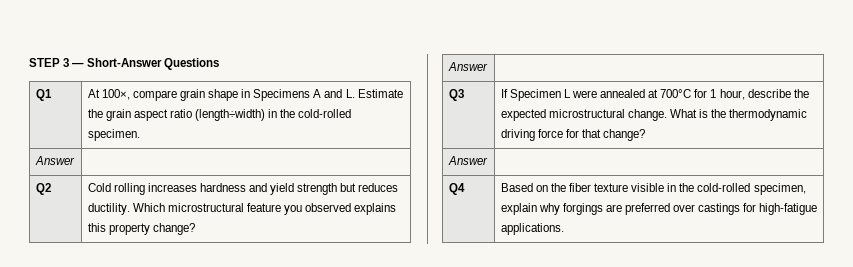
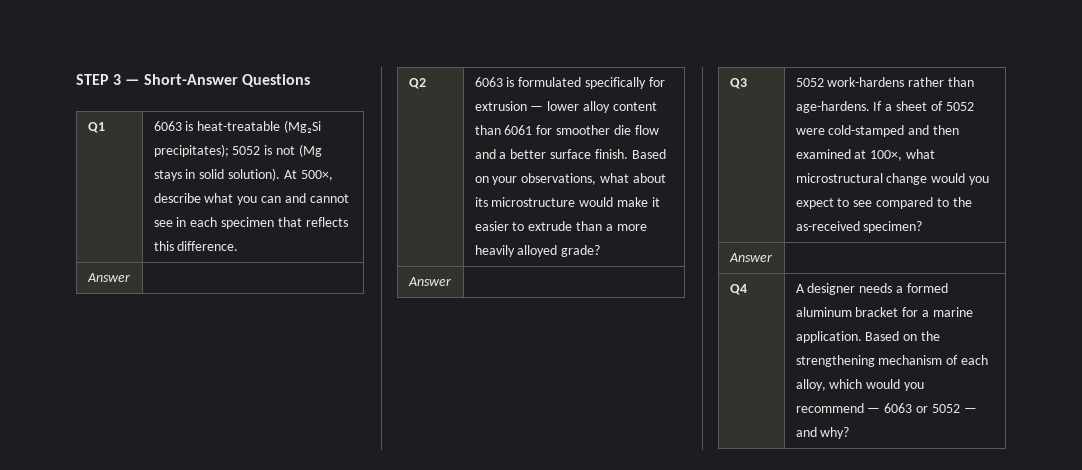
- Q1 | At 100×, compare grain shape in Specimens A and L. Estimate the grain aspect ratio (length÷width) in the cold-rolled specimen.
+ Q1 | 6063 is heat-treatable (Mg₂Si precipitates); 5052 is not (Mg stays in solid solution). At 500×, describe what you can and cannot see in each specimen that reflects this difference.
  Answer |
- Q2 | Cold rolling increases hardness and yield strength but reduces ductility. Which microstructural feature you observed explains this property change?
+ Q2 | 6063 is formulated specifically for extrusion — lower alloy content than 6061 for smoother die flow and a better surface finish. Based on your observations, what about its microstructure would make it easier to extrude than a more heavily alloyed grade?
  Answer |
- Q3 | If Specimen L were annealed at 700°C for 1 hour, describe the expected microstructural change. What is the thermodynamic driving force for that change?
+ Q3 | 5052 work-hardens rather than age-hardens. If a sheet of 5052 were cold-stamped and then examined at 100×, what microstructural change would you expect to see compared to the as-received specimen?
  Answer |
- Q4 | Based on the fiber texture visible in the cold-rolled specimen, explain why forgings are preferred over castings for high-fatigue applications.
+ Q4 | A designer needs a formed aluminum bracket for a marine application. Based on the strengthening mechanism of each alloy, which would you recommend — 6063 or 5052 — and why?

